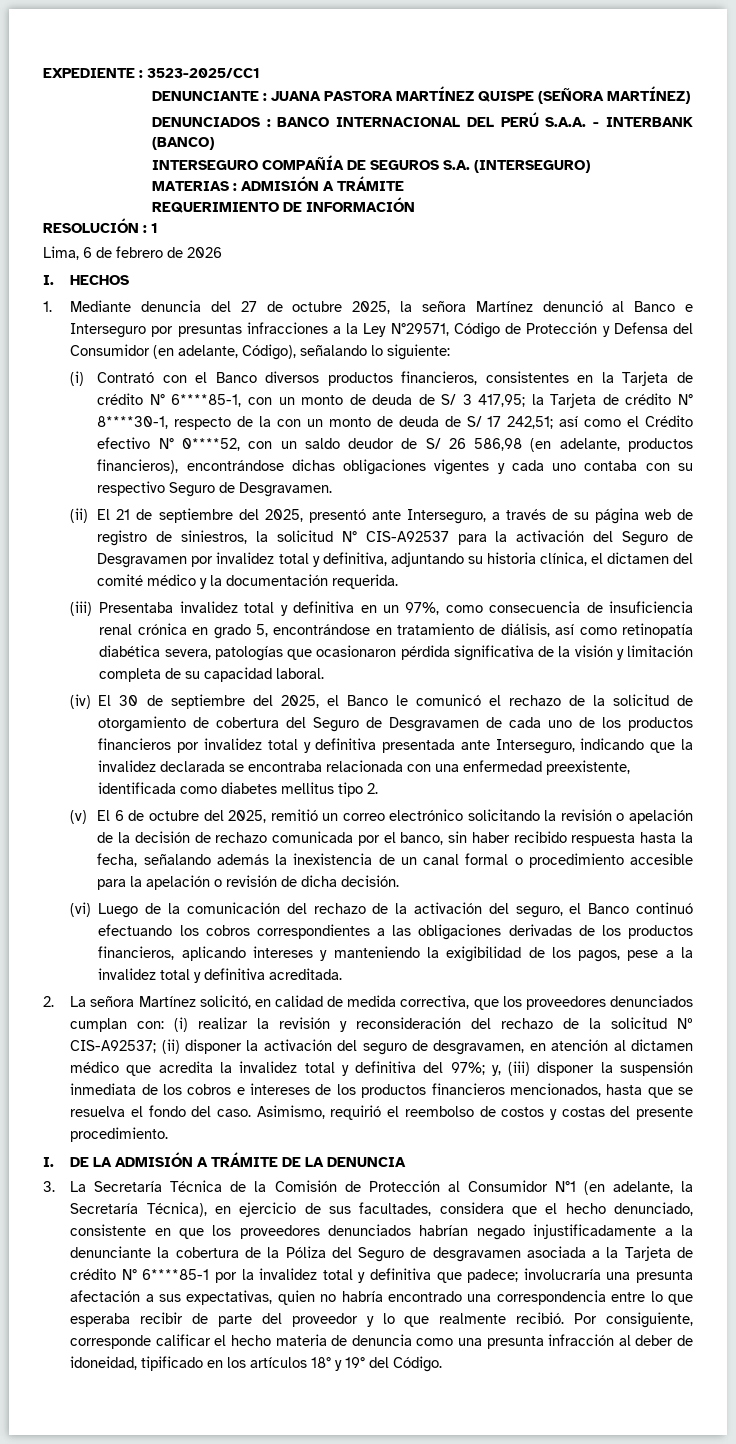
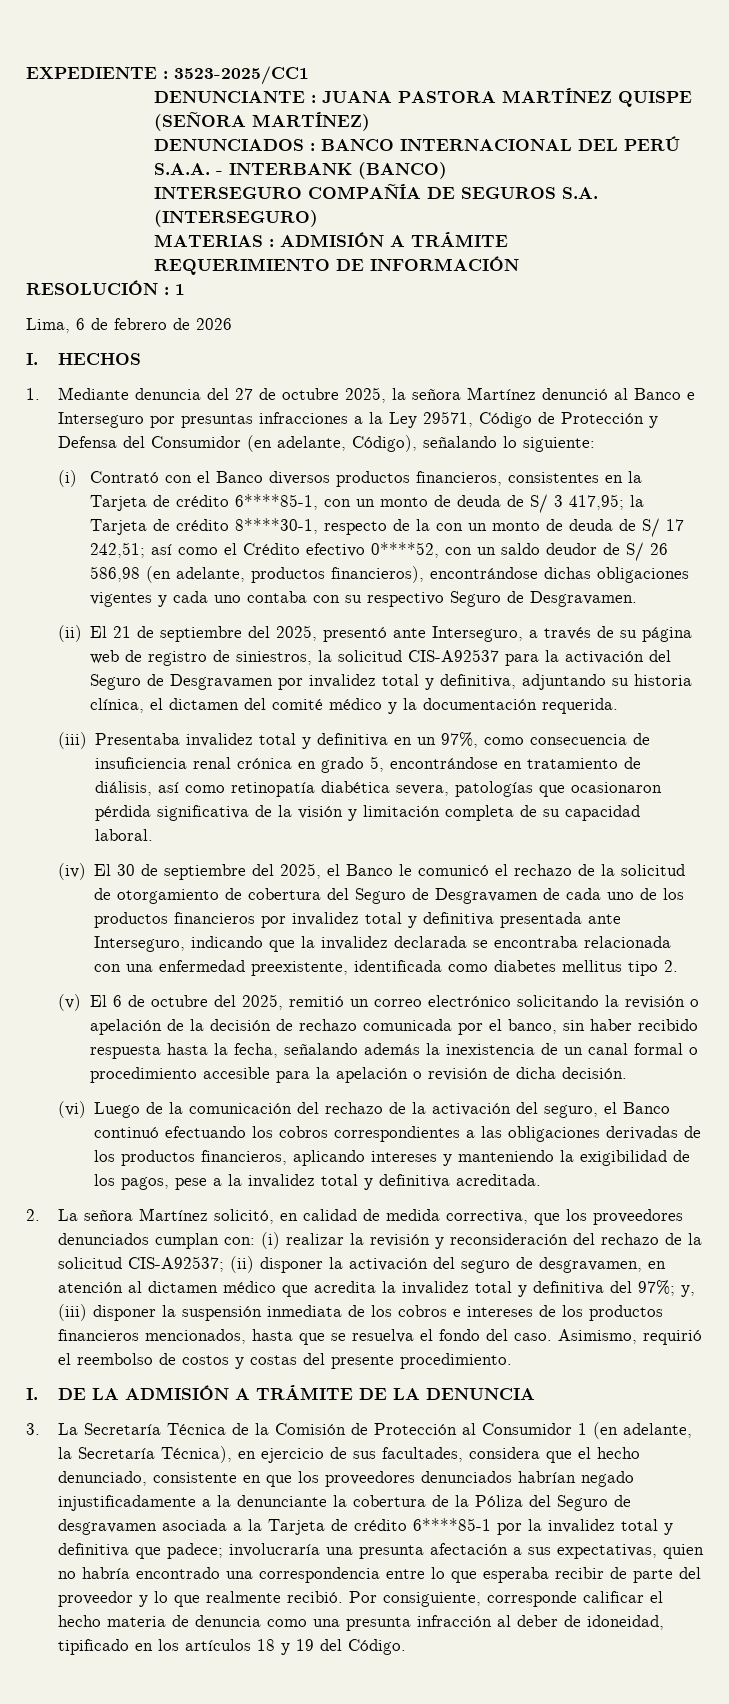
- 1. Mediante denuncia del 27 de octubre 2025, la señora Martínez denunció al Banco e Interseguro por presuntas infracciones a la Ley N°29571, Código de Protección y Defensa del Consumidor (en adelante, Código), señalando lo siguiente:
+ 1. Mediante denuncia del 27 de octubre 2025, la señora Martínez denunció al Banco e Interseguro por presuntas infracciones a la Ley 29571, Código de Protección y Defensa del Consumidor (en adelante, Código), señalando lo siguiente:
- (i) Contrató con el Banco diversos productos financieros, consistentes en la Tarjeta de crédito N° 6****85-1, con un monto de deuda de S/ 3 417,95;
+ (i) Contrató con el Banco diversos productos financieros, consistentes en la Tarjeta de crédito 6****85-1, con un monto de deuda de S/ 3 417,95;
- la Tarjeta de crédito N° 8****30-1, respecto de la con un monto de deuda de S/ 17 242,51;
+ la Tarjeta de crédito 8****30-1, respecto de la con un monto de deuda de S/ 17 242,51;
- así como el Crédito efectivo N° 0****52, con un saldo deudor de S/ 26 586,98 (en adelante, productos financieros), encontrándose dichas obligaciones vigentes y cada uno contaba con su respectivo Seguro de Desgravamen.
+ así como el Crédito efectivo 0****52, con un saldo deudor de S/ 26 586,98 (en adelante, productos financieros), encontrándose dichas obligaciones vigentes y cada uno contaba con su respectivo Seguro de Desgravamen.
- (ii) El 21 de septiembre del 2025, presentó ante Interseguro, a través de su página web de registro de siniestros, la solicitud N° CIS-A92537 para la activación del Seguro de Desgravamen por invalidez total y definitiva, adjuntando su historia clínica, el dictamen del comité médico y la documentación requerida.
+ (ii) El 21 de septiembre del 2025, presentó ante Interseguro, a través de su página web de registro de siniestros, la solicitud CIS-A92537 para la activación del Seguro de Desgravamen por invalidez total y definitiva, adjuntando su historia clínica, el dictamen del comité médico y la documentación requerida.
- (i) realizar la revisión y reconsideración del rechazo de la solicitud Nº CIS-A92537;
+ (i) realizar la revisión y reconsideración del rechazo de la solicitud CIS-A92537;
- 3. La Secretaría Técnica de la Comisión de Protección al Consumidor N°1 (en adelante, la Secretaría Técnica), en ejercicio de sus facultades, considera que el hecho denunciado, consistente en que los proveedores denunciados habrían negado injustificadamente a la denunciante la cobertura de la Póliza del Seguro de desgravamen asociada a la Tarjeta de crédito N° 6****85-1 por la invalidez total y definitiva que padece;
+ 3. La Secretaría Técnica de la Comisión de Protección al Consumidor 1 (en adelante, la Secretaría Técnica), en ejercicio de sus facultades, considera que el hecho denunciado, consistente en que los proveedores denunciados habrían negado injustificadamente a la denunciante la cobertura de la Póliza del Seguro de desgravamen asociada a la Tarjeta de crédito 6****85-1 por la invalidez total y definitiva que padece;
- Por consiguiente, corresponde calificar el hecho materia de denuncia como una presunta infracción al deber de idoneidad, tipificado en los artículos 18° y 19° del Código.
+ Por consiguiente, corresponde calificar el hecho materia de denuncia como una presunta infracción al deber de idoneidad, tipificado en los artículos 18 y 19 del Código.

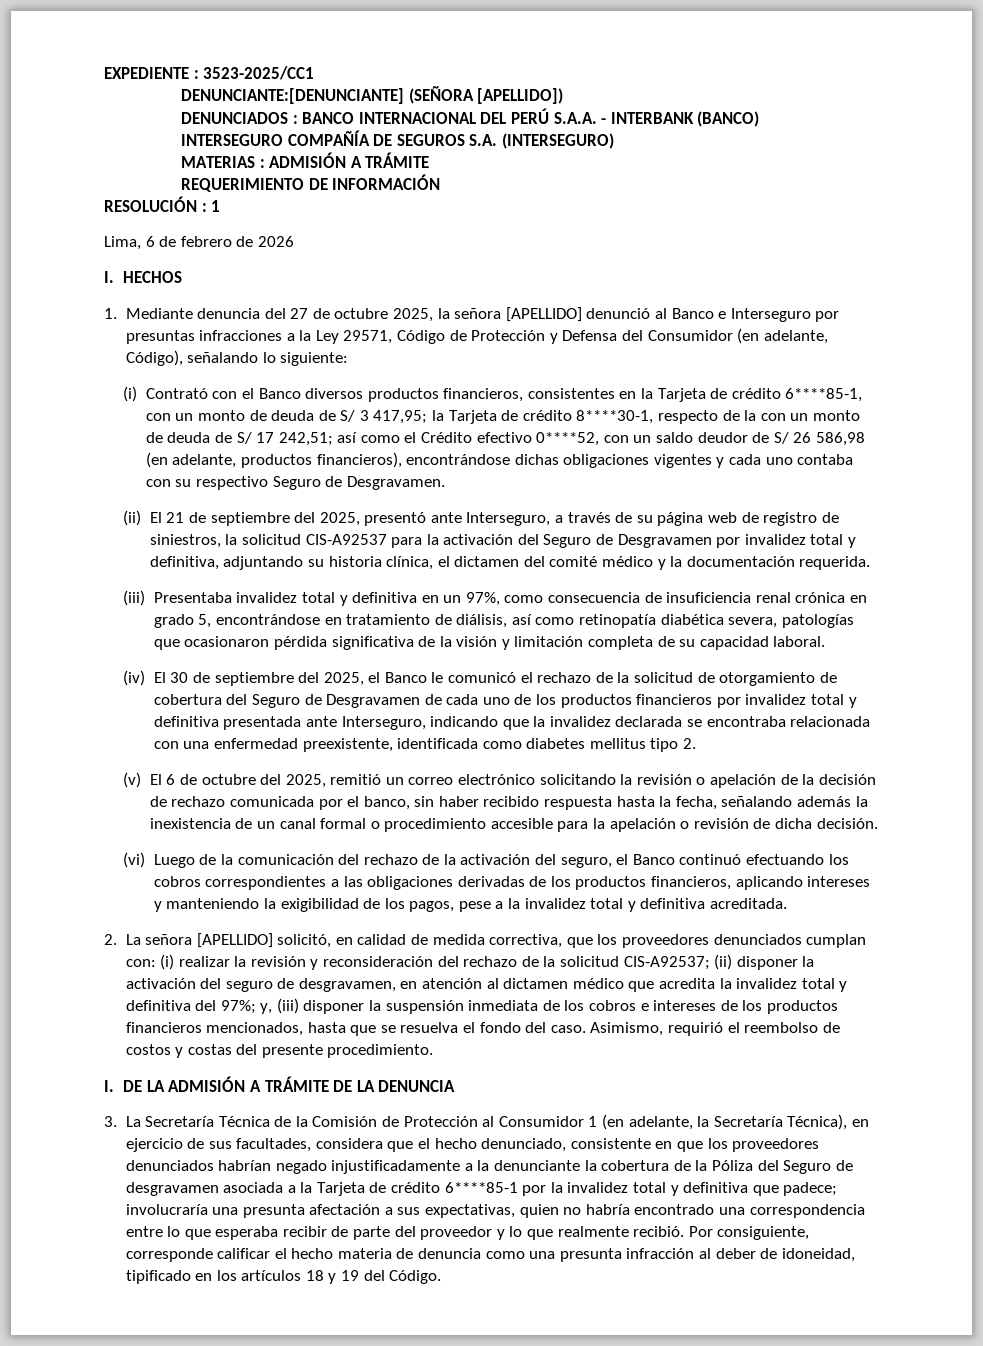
- DENUNCIANTE : JUANA PASTORA MARTÍNEZ QUISPE (SEÑORA MARTÍNEZ)
+ DENUNCIANTE:[DENUNCIANTE] (SEÑORA [APELLIDO])
- 1. Mediante denuncia del 27 de octubre 2025, la señora Martínez denunció al Banco e Interseguro por presuntas infracciones a la Ley 29571, Código de Protección y Defensa del Consumidor (en adelante, Código), señalando lo siguiente:
+ 1. Mediante denuncia del 27 de octubre 2025, la señora [APELLIDO] denunció al Banco e Interseguro por presuntas infracciones a la Ley 29571, Código de Protección y Defensa del Consumidor (en adelante, Código), señalando lo siguiente:
- 2. La señora Martínez solicitó, en calidad de medida correctiva, que los proveedores denunciados cumplan con:
+ 2. La señora [APELLIDO] solicitó, en calidad de medida correctiva, que los proveedores denunciados cumplan con:

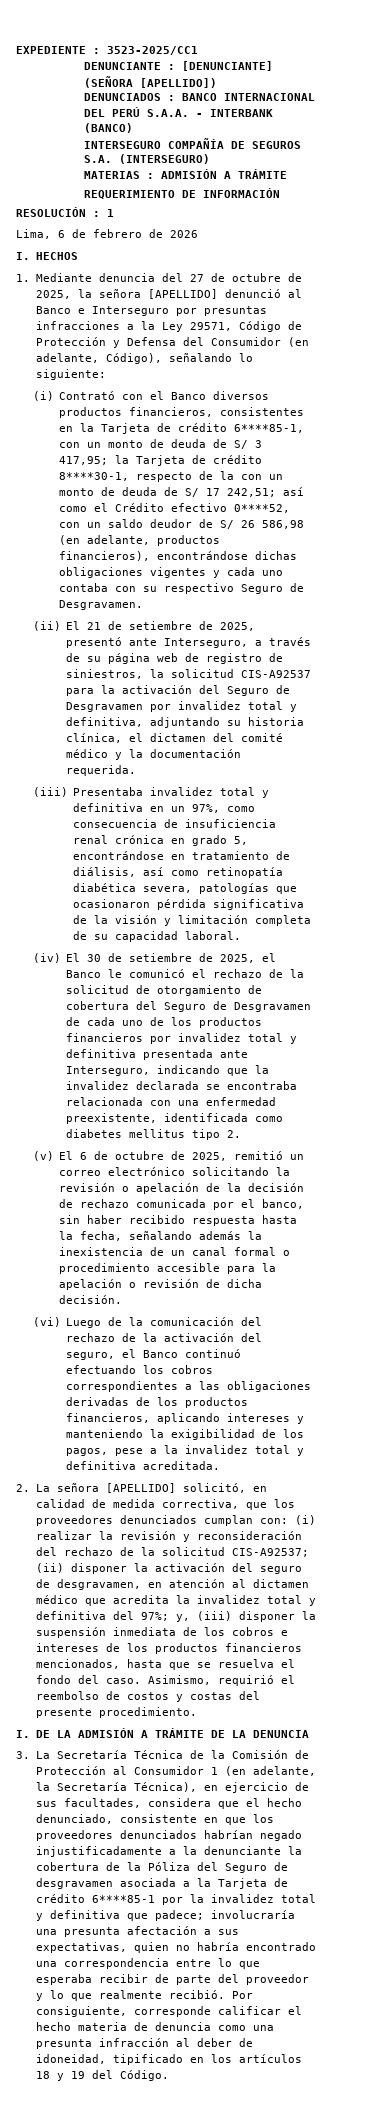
- DENUNCIANTE:[DENUNCIANTE] (SEÑORA [APELLIDO])
+ DENUNCIANTE : [DENUNCIANTE] (SEÑORA [APELLIDO])
- 1. Mediante denuncia del 27 de octubre 2025, la señora [APELLIDO] denunció al Banco e Interseguro por presuntas infracciones a la Ley 29571, Código de Protección y Defensa del Consumidor (en adelante, Código), señalando lo siguiente:
+ 1. Mediante denuncia del 27 de octubre de 2025, la señora [APELLIDO] denunció al Banco e Interseguro por presuntas infracciones a la Ley 29571, Código de Protección y Defensa del Consumidor (en adelante, Código), señalando lo siguiente:
- (ii) El 21 de septiembre del 2025, presentó ante Interseguro, a través de su página web de registro de siniestros, la solicitud CIS-A92537 para la activación del Seguro de Desgravamen por invalidez total y definitiva, adjuntando su historia clínica, el dictamen del comité médico y la documentación requerida.
+ (ii) El 21 de setiembre de 2025, presentó ante Interseguro, a través de su página web de registro de siniestros, la solicitud CIS-A92537 para la activación del Seguro de Desgravamen por invalidez total y definitiva, adjuntando su historia clínica, el dictamen del comité médico y la documentación requerida.
- (iv) El 30 de septiembre del 2025, el Banco le comunicó el rechazo de la solicitud de otorgamiento de cobertura del Seguro de Desgravamen de cada uno de los productos financieros por invalidez total y definitiva presentada ante Interseguro, indicando que la invalidez declarada se encontraba relacionada con una enfermedad preexistente, identificada como diabetes mellitus tipo 2.
+ (iv) El 30 de setiembre de 2025, el Banco le comunicó el rechazo de la solicitud de otorgamiento de cobertura del Seguro de Desgravamen de cada uno de los productos financieros por invalidez total y definitiva presentada ante Interseguro, indicando que la invalidez declarada se encontraba relacionada con una enfermedad preexistente, identificada como diabetes mellitus tipo 2.
- (v) El 6 de octubre del 2025, remitió un correo electrónico solicitando la revisión o apelación de la decisión de rechazo comunicada por el banco, sin haber recibido respuesta hasta la fecha, señalando además la inexistencia de un canal formal o procedimiento accesible para la apelación o revisión de dicha decisión.
+ (v) El 6 de octubre de 2025, remitió un correo electrónico solicitando la revisión o apelación de la decisión de rechazo comunicada por el banco, sin haber recibido respuesta hasta la fecha, señalando además la inexistencia de un canal formal o procedimiento accesible para la apelación o revisión de dicha decisión.

